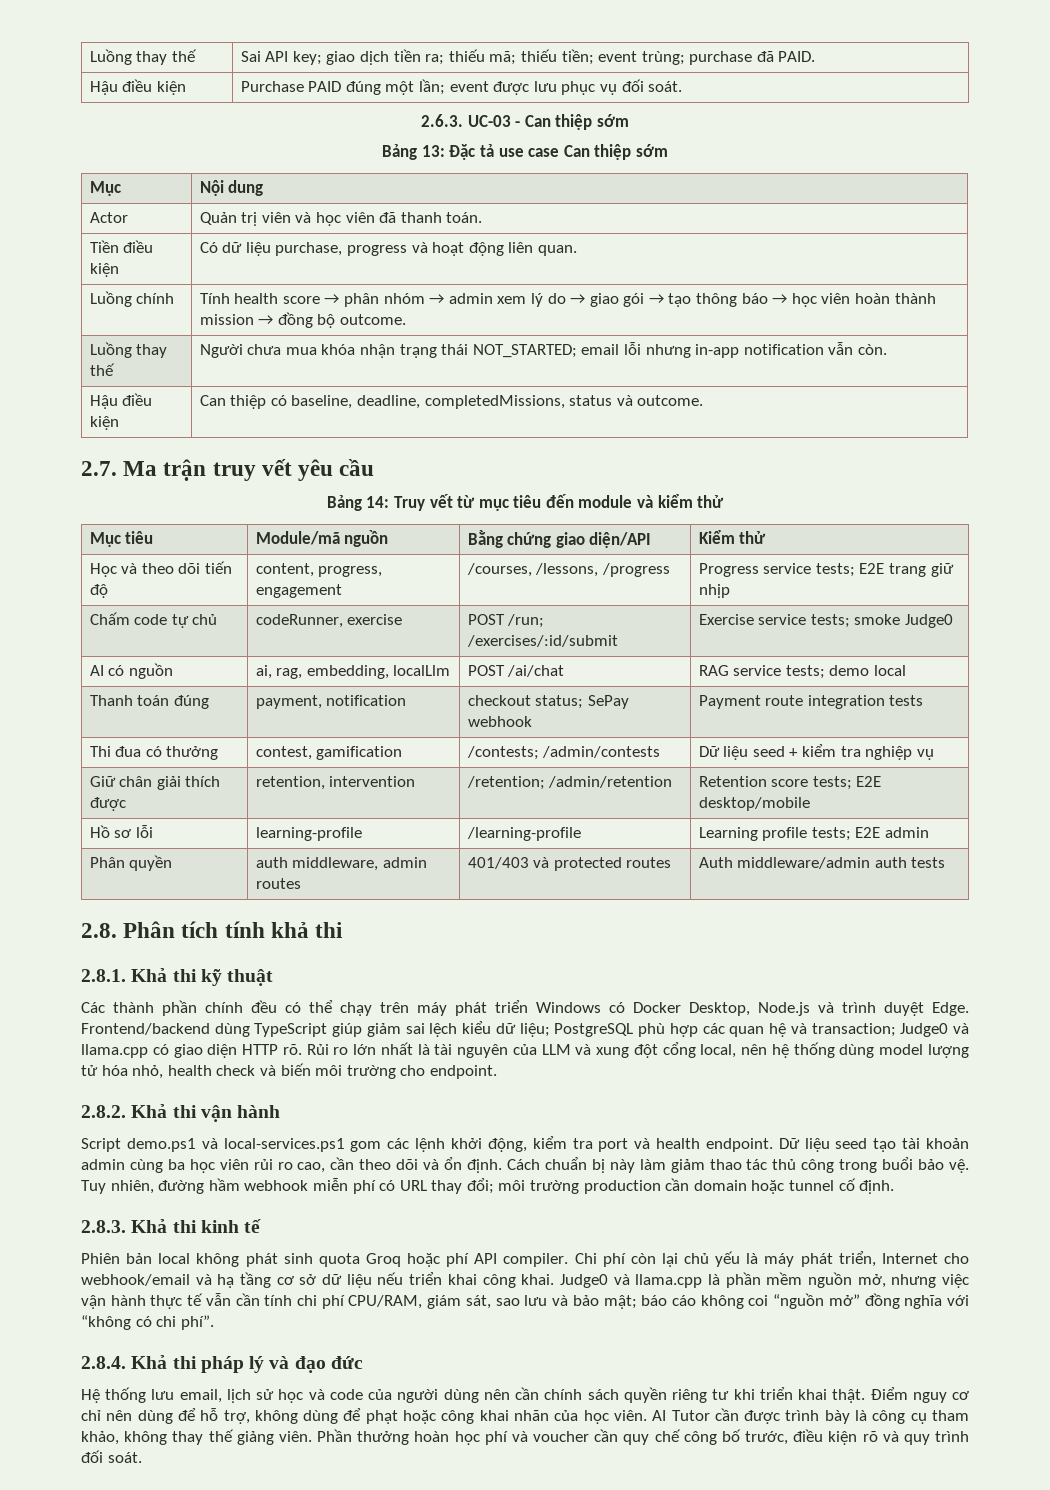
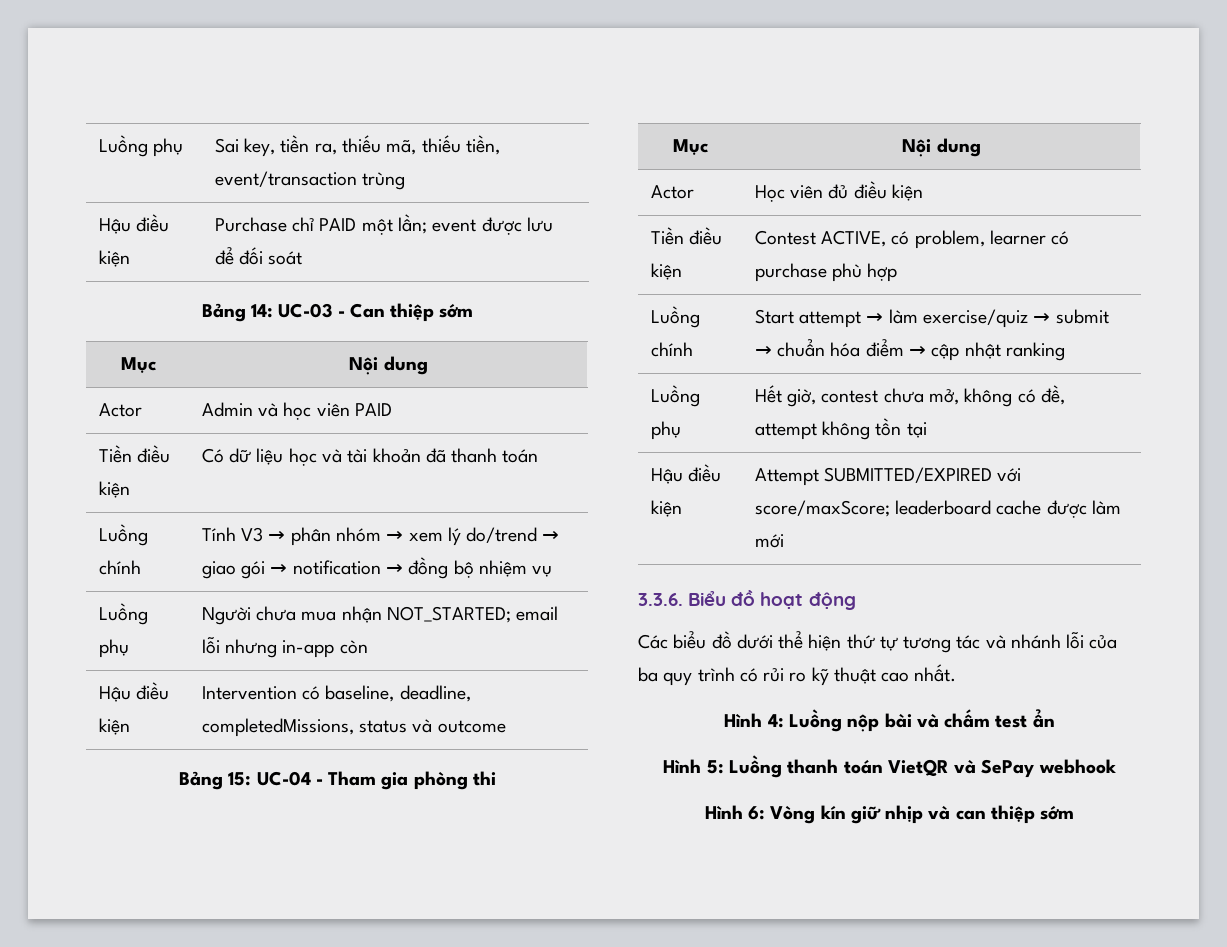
- Luồng thay thế | Sai API key; giao dịch tiền ra; thiếu mã; thiếu tiền; event trùng; purchase đã PAID.
+ Luồng phụ | Sai key, tiền ra, thiếu mã, thiếu tiền, event/transaction trùng
- Hậu điều kiện | Purchase PAID đúng một lần; event được lưu phục vụ đối soát.
- 2.6.3. UC-03 - Can thiệp sớm
- Bảng 13: Đặc tả use case Can thiệp sớm
+ Hậu điều kiện | Purchase chỉ PAID một lần; event được lưu để đối soát
+ Bảng 14: UC-03 - Can thiệp sớm
  Mục | Nội dung
- Actor | Quản trị viên và học viên đã thanh toán.
+ Actor | Admin và học viên PAID
- Tiền điều kiện | Có dữ liệu purchase, progress và hoạt động liên quan.
+ Tiền điều kiện | Có dữ liệu học và tài khoản đã thanh toán
- Luồng chính | Tính health score → phân nhóm → admin xem lý do → giao gói → tạo thông báo → học viên hoàn thành mission → đồng bộ outcome.
- Luồng thay thế | Người chưa mua khóa nhận trạng thái NOT_STARTED; email lỗi nhưng in-app notification vẫn còn.
- Hậu điều kiện | Can thiệp có baseline, deadline, completedMissions, status và outcome.
- 2.7. Ma trận truy vết yêu cầu
- Bảng 14: Truy vết từ mục tiêu đến module và kiểm thử
- Mục tiêu | Module/mã nguồn | Bằng chứng giao diện/API | Kiểm thử
- Học và theo dõi tiến độ | content, progress, engagement | /courses, /lessons, /progress | Progress service tests; E2E trang giữ nhịp
- Chấm code tự chủ | codeRunner, exercise | POST /run; /exercises/:id/submit | Exercise service tests; smoke Judge0
- AI có nguồn | ai, rag, embedding, localLlm | POST /ai/chat | RAG service tests; demo local
- Thanh toán đúng | payment, notification | checkout status; SePay webhook | Payment route integration tests
- Thi đua có thưởng | contest, gamification | /contests; /admin/contests | Dữ liệu seed + kiểm tra nghiệp vụ
- Giữ chân giải thích được | retention, intervention | /retention; /admin/retention | Retention score tests; E2E desktop/mobile
- Hồ sơ lỗi | learning-profile | /learning-profile | Learning profile tests; E2E admin
- Phân quyền | auth middleware, admin routes | 401/403 và protected routes | Auth middleware/admin auth tests
- 2.8. Phân tích tính khả thi
- 2.8.1. Khả thi kỹ thuật
- Các thành phần chính đều có thể chạy trên máy phát triển Windows có Docker Desktop, Node.js và trình duyệt Edge. Frontend/backend dùng TypeScript giúp giảm sai lệch kiểu dữ liệu; PostgreSQL phù hợp các quan hệ và transaction; Judge0 và llama.cpp có giao diện HTTP rõ. Rủi ro lớn nhất là tài nguyên của LLM và xung đột cổng local, nên hệ thống dùng model lượng tử hóa nhỏ, health check và biến môi trường cho endpoint.
- 2.8.2. Khả thi vận hành
- Script demo.ps1 và local-services.ps1 gom các lệnh khởi động, kiểm tra port và health endpoint. Dữ liệu seed tạo tài khoản admin cùng ba học viên rủi ro cao, cần theo dõi và ổn định. Cách chuẩn bị này làm giảm thao tác thủ công trong buổi bảo vệ. Tuy nhiên, đường hầm webhook miễn phí có URL thay đổi; môi trường production cần domain hoặc tunnel cố định.
- 2.8.3. Khả thi kinh tế
- Phiên bản local không phát sinh quota Groq hoặc phí API compiler. Chi phí còn lại chủ yếu là máy phát triển, Internet cho webhook/email và hạ tầng cơ sở dữ liệu nếu triển khai công khai. Judge0 và llama.cpp là phần mềm nguồn mở, nhưng việc vận hành thực tế vẫn cần tính chi phí CPU/RAM, giám sát, sao lưu và bảo mật; báo cáo không coi “nguồn mở” đồng nghĩa với “không có chi phí”.
- 2.8.4. Khả thi pháp lý và đạo đức
- Hệ thống lưu email, lịch sử học và code của người dùng nên cần chính sách quyền riêng tư khi triển khai thật. Điểm nguy cơ chỉ nên dùng để hỗ trợ, không dùng để phạt hoặc công khai nhãn của học viên. AI Tutor cần được trình bày là công cụ tham khảo, không thay thế giảng viên. Phần thưởng hoàn học phí và voucher cần quy chế công bố trước, điều kiện rõ và quy trình đối soát.
+ Luồng chính | Tính V3 → phân nhóm → xem lý do/trend → giao gói → notification → đồng bộ nhiệm vụ
+ Luồng phụ | Người chưa mua nhận NOT_STARTED; email lỗi nhưng in-app còn
+ Hậu điều kiện | Intervention có baseline, deadline, completedMissions, status và outcome
+ Bảng 15: UC-04 - Tham gia phòng thi
+ Mục | Nội dung
+ Actor | Học viên đủ điều kiện
+ Tiền điều kiện | Contest ACTIVE, có problem, learner có purchase phù hợp
+ Luồng chính | Start attempt → làm exercise/quiz → submit → chuẩn hóa điểm → cập nhật ranking
+ Luồng phụ | Hết giờ, contest chưa mở, không có đề, attempt không tồn tại
+ Hậu điều kiện | Attempt SUBMITTED/EXPIRED với score/maxScore; leaderboard cache được làm mới
+ 3.3.6. Biểu đồ hoạt động
+ Các biểu đồ dưới thể hiện thứ tự tương tác và nhánh lỗi của ba quy trình có rủi ro kỹ thuật cao nhất.
+ Hình 4: Luồng nộp bài và chấm test ẩn
+ Hình 5: Luồng thanh toán VietQR và SePay webhook
+ Hình 6: Vòng kín giữ nhịp và can thiệp sớm

